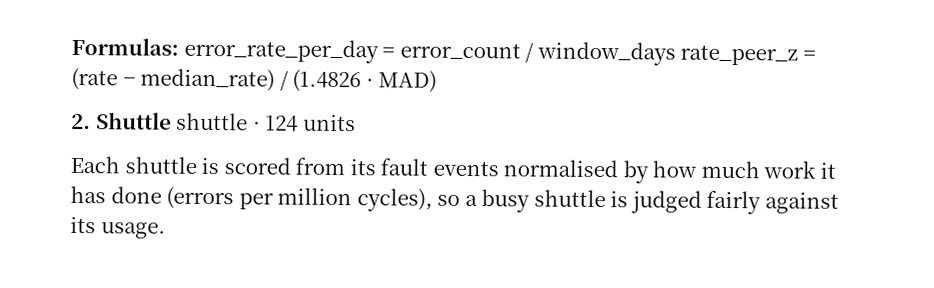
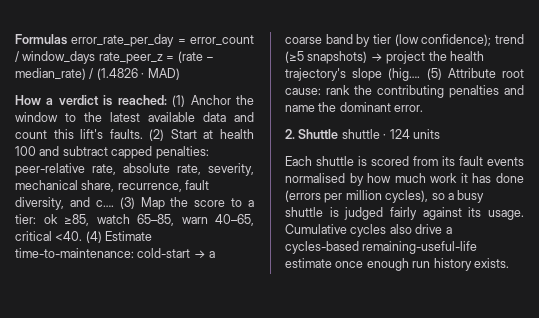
- Formulas: error_rate_per_day = error_count / window_days rate_peer_z = (rate − median_rate) / (1.4826 · MAD)
+ Formulas error_rate_per_day = error_count / window_days rate_peer_z = (rate − median_rate) / (1.4826 · MAD)
+ How a verdict is reached: (1) Anchor the window to the latest available data and count this lift's faults. (2) Start at health 100 and subtract capped penalties: peer-relative rate, absolute rate, severity, mechanical share, recurrence, fault diversity, and c…. (3) Map the score to a tier: ok ≥85, watch 65–85, warn 40–65, critical <40. (4) Estimate time-to-maintenance: cold-start → a coarse band by tier (low confidence); trend (≥5 snapshots) → project the health trajectory's slope (hig…. (5) Attribute root cause: rank the contributing penalties and name the dominant error.
+ Cumulative cycles also drive a cycles-based remaining-useful-life estimate once enough run history exists.

